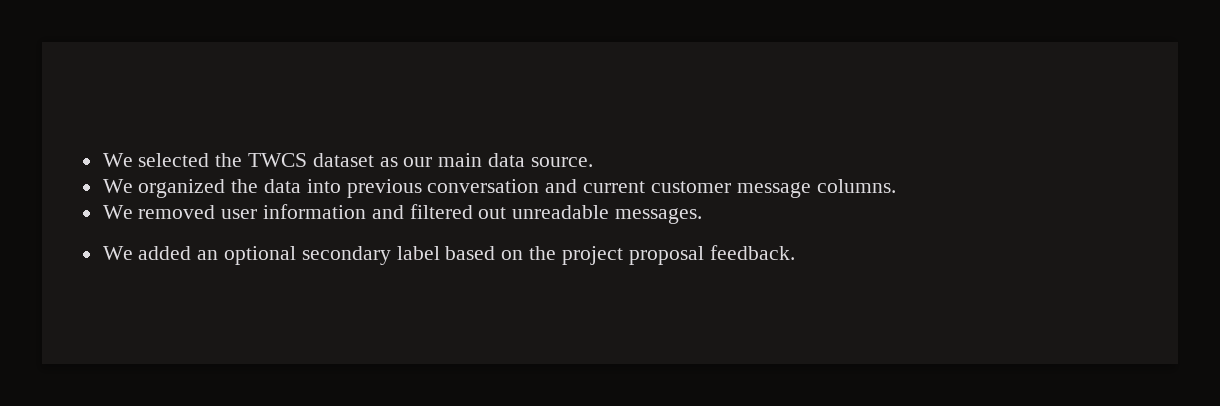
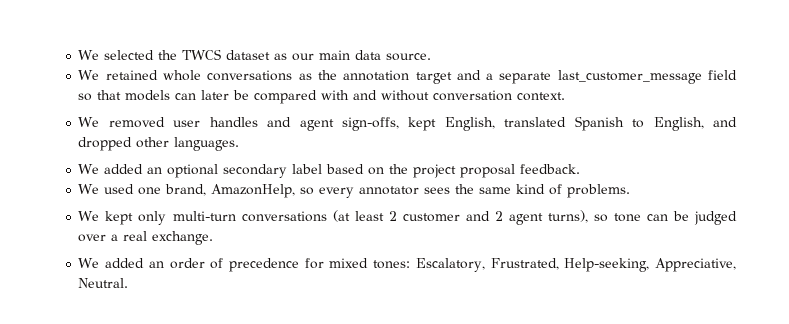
- We organized the data into previous conversation and current customer message columns.
- We removed user information and filtered out unreadable messages.
+ We retained whole conversations as the annotation target and a separate last_customer_message field so that models can later be compared with and without conversation context.
+ We removed user handles and agent sign-offs, kept English, translated Spanish to English, and dropped other languages.
+ We used one brand, AmazonHelp, so every annotator sees the same kind of problems.
+ We kept only multi-turn conversations (at least 2 customer and 2 agent turns), so tone can be judged over a real exchange.
+ We added an order of precedence for mixed tones: Escalatory, Frustrated, Help-seeking, Appreciative, Neutral.

